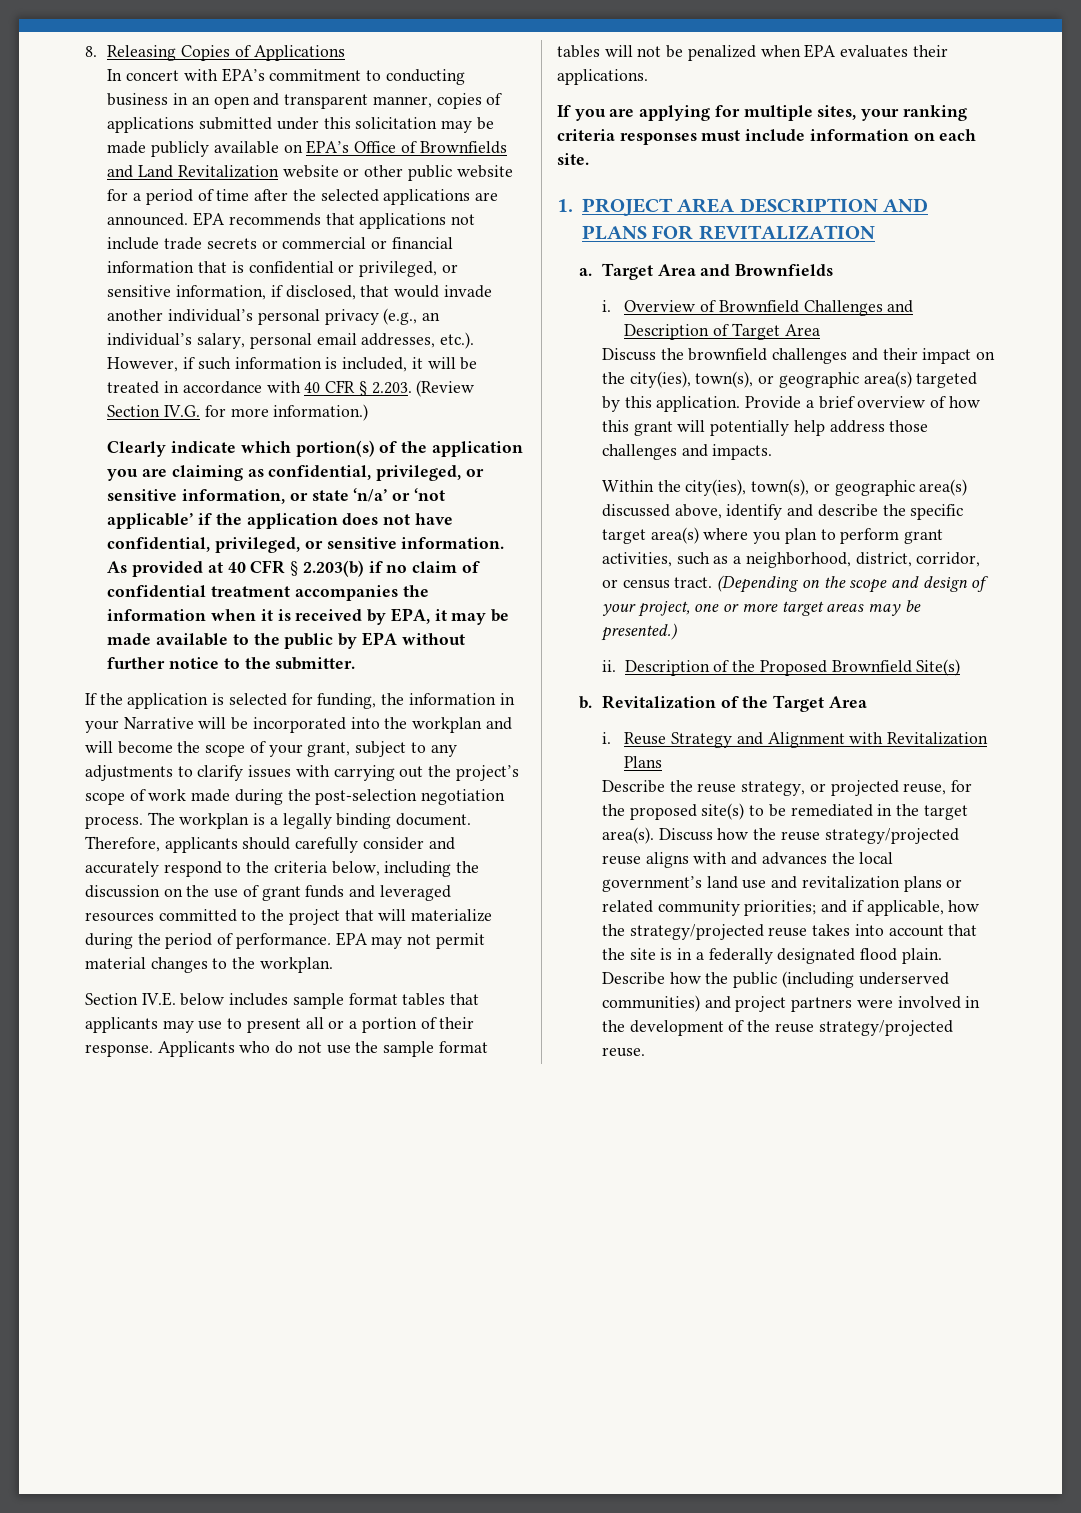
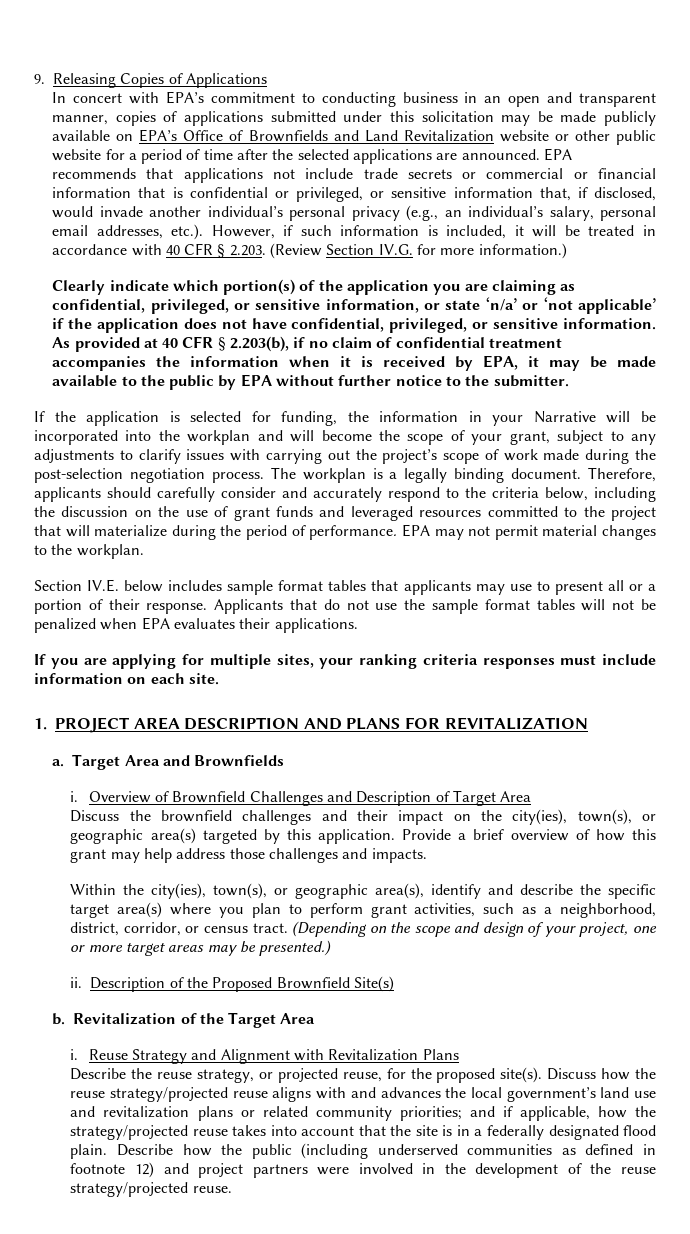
- 8. Releasing Copies of Applications
+ 9. Releasing Copies of Applications
- EPA recommends that applications not include trade secrets or commercial or financial information that is confidential or privileged, or sensitive information, if disclosed, that would invade another individual’s personal privacy (e.g., an individual’s salary, personal email addresses, etc.). However, if such information is included, it will be treated in accordance with 40 CFR § 2.203. (Review Section IV.G. for more information.)
+ EPA recommends that applications not include trade secrets or commercial or financial information that is confidential or privileged, or sensitive information that, if disclosed, would invade another individual’s personal privacy (e.g., an individual’s salary, personal email addresses, etc.). However, if such information is included, it will be treated in accordance with 40 CFR § 2.203. (Review Section IV.G. for more information.)
- As provided at 40 CFR § 2.203(b) if no claim of confidential treatment accompanies the information when it is received by EPA, it may be made available to the public by EPA without further notice to the submitter.
+ As provided at 40 CFR § 2.203(b), if no claim of confidential treatment accompanies the information when it is received by EPA, it may be made available to the public by EPA without further notice to the submitter.
- Applicants who do not use the sample format tables will not be penalized when EPA evaluates their applications.
+ Applicants that do not use the sample format tables will not be penalized when EPA evaluates their applications.
- Provide a brief overview of how this grant will potentially help address those challenges and impacts.
+ Provide a brief overview of how this grant may help address those challenges and impacts.
- Within the city(ies), town(s), or geographic area(s) discussed above, identify and describe the specific target area(s) where you plan to perform grant activities, such as a neighborhood, district, corridor, or census tract.
+ Within the city(ies), town(s), or geographic area(s), identify and describe the specific target area(s) where you plan to perform grant activities, such as a neighborhood, district, corridor, or census tract.
- Describe the reuse strategy, or projected reuse, for the proposed site(s) to be remediated in the target area(s).
+ Describe the reuse strategy, or projected reuse, for the proposed site(s).
- Describe how the public (including underserved communities) and project partners were involved in the development of the reuse strategy/projected reuse.
+ Describe how the public (including underserved communities as defined in footnote 12) and project partners were involved in the development of the reuse strategy/projected reuse.

